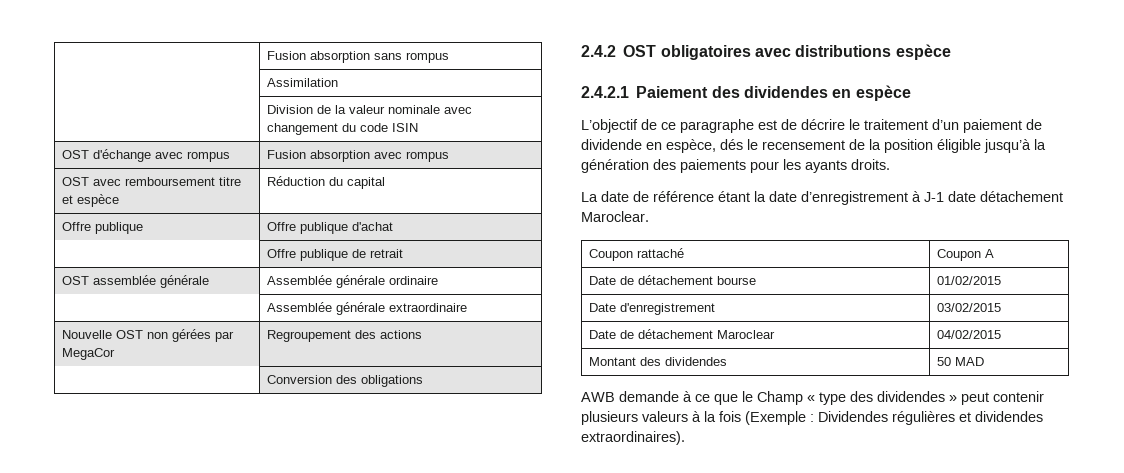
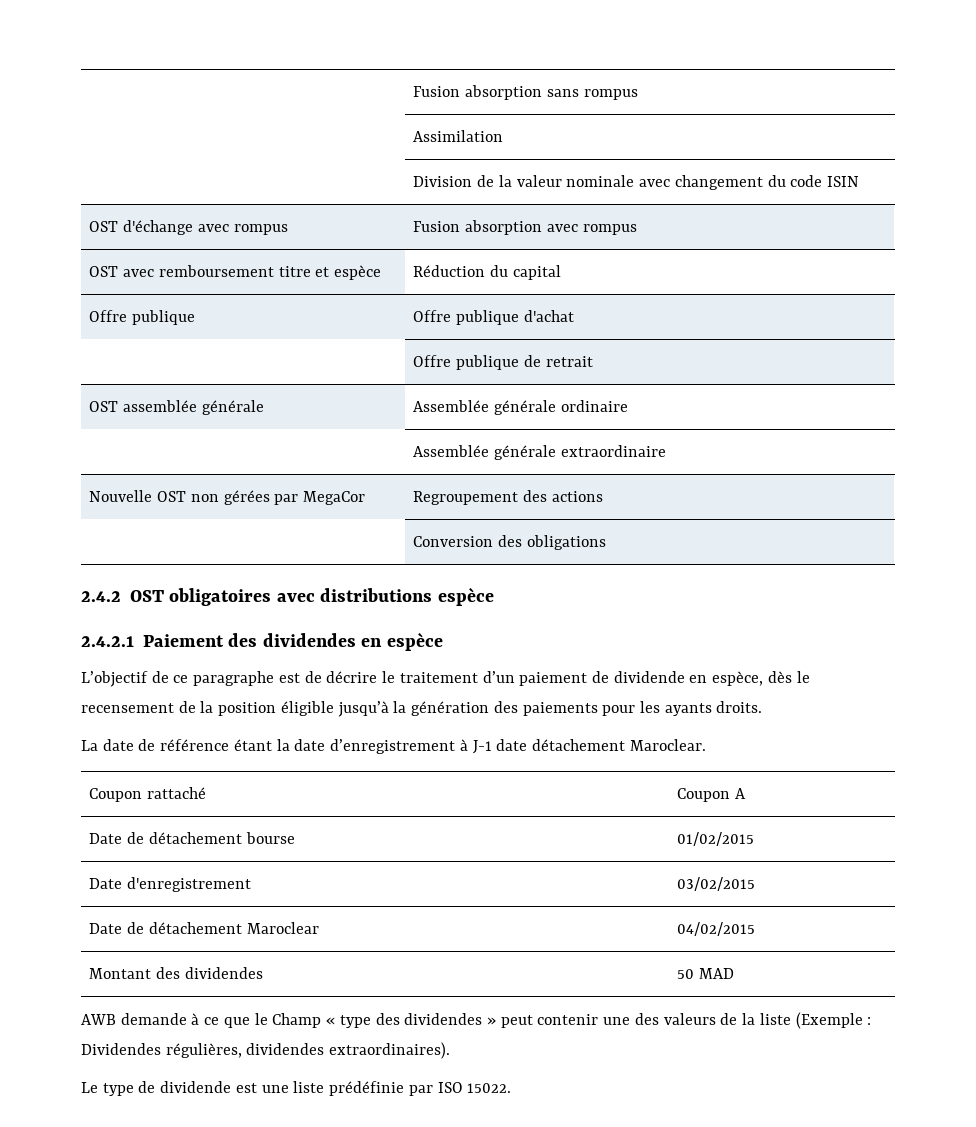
- L’objectif de ce paragraphe est de décrire le traitement d’un paiement de dividende en espèce, dés le recensement de la position éligible jusqu’à la génération des paiements pour les ayants droits.
+ L’objectif de ce paragraphe est de décrire le traitement d’un paiement de dividende en espèce, dès le recensement de la position éligible jusqu’à la génération des paiements pour les ayants droits.
- AWB demande à ce que le Champ « type des dividendes » peut contenir plusieurs valeurs à la fois (Exemple : Dividendes régulières et dividendes extraordinaires).
+ AWB demande à ce que le Champ « type des dividendes » peut contenir une des valeurs de la liste (Exemple : Dividendes régulières, dividendes extraordinaires).
+ Le type de dividende est une liste prédéfinie par ISO 15022.

